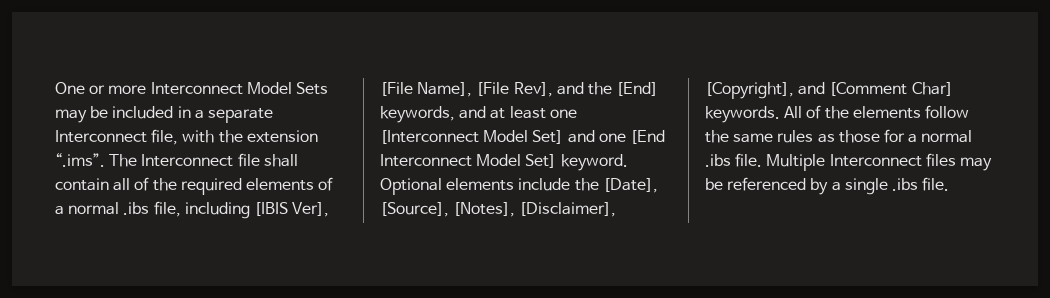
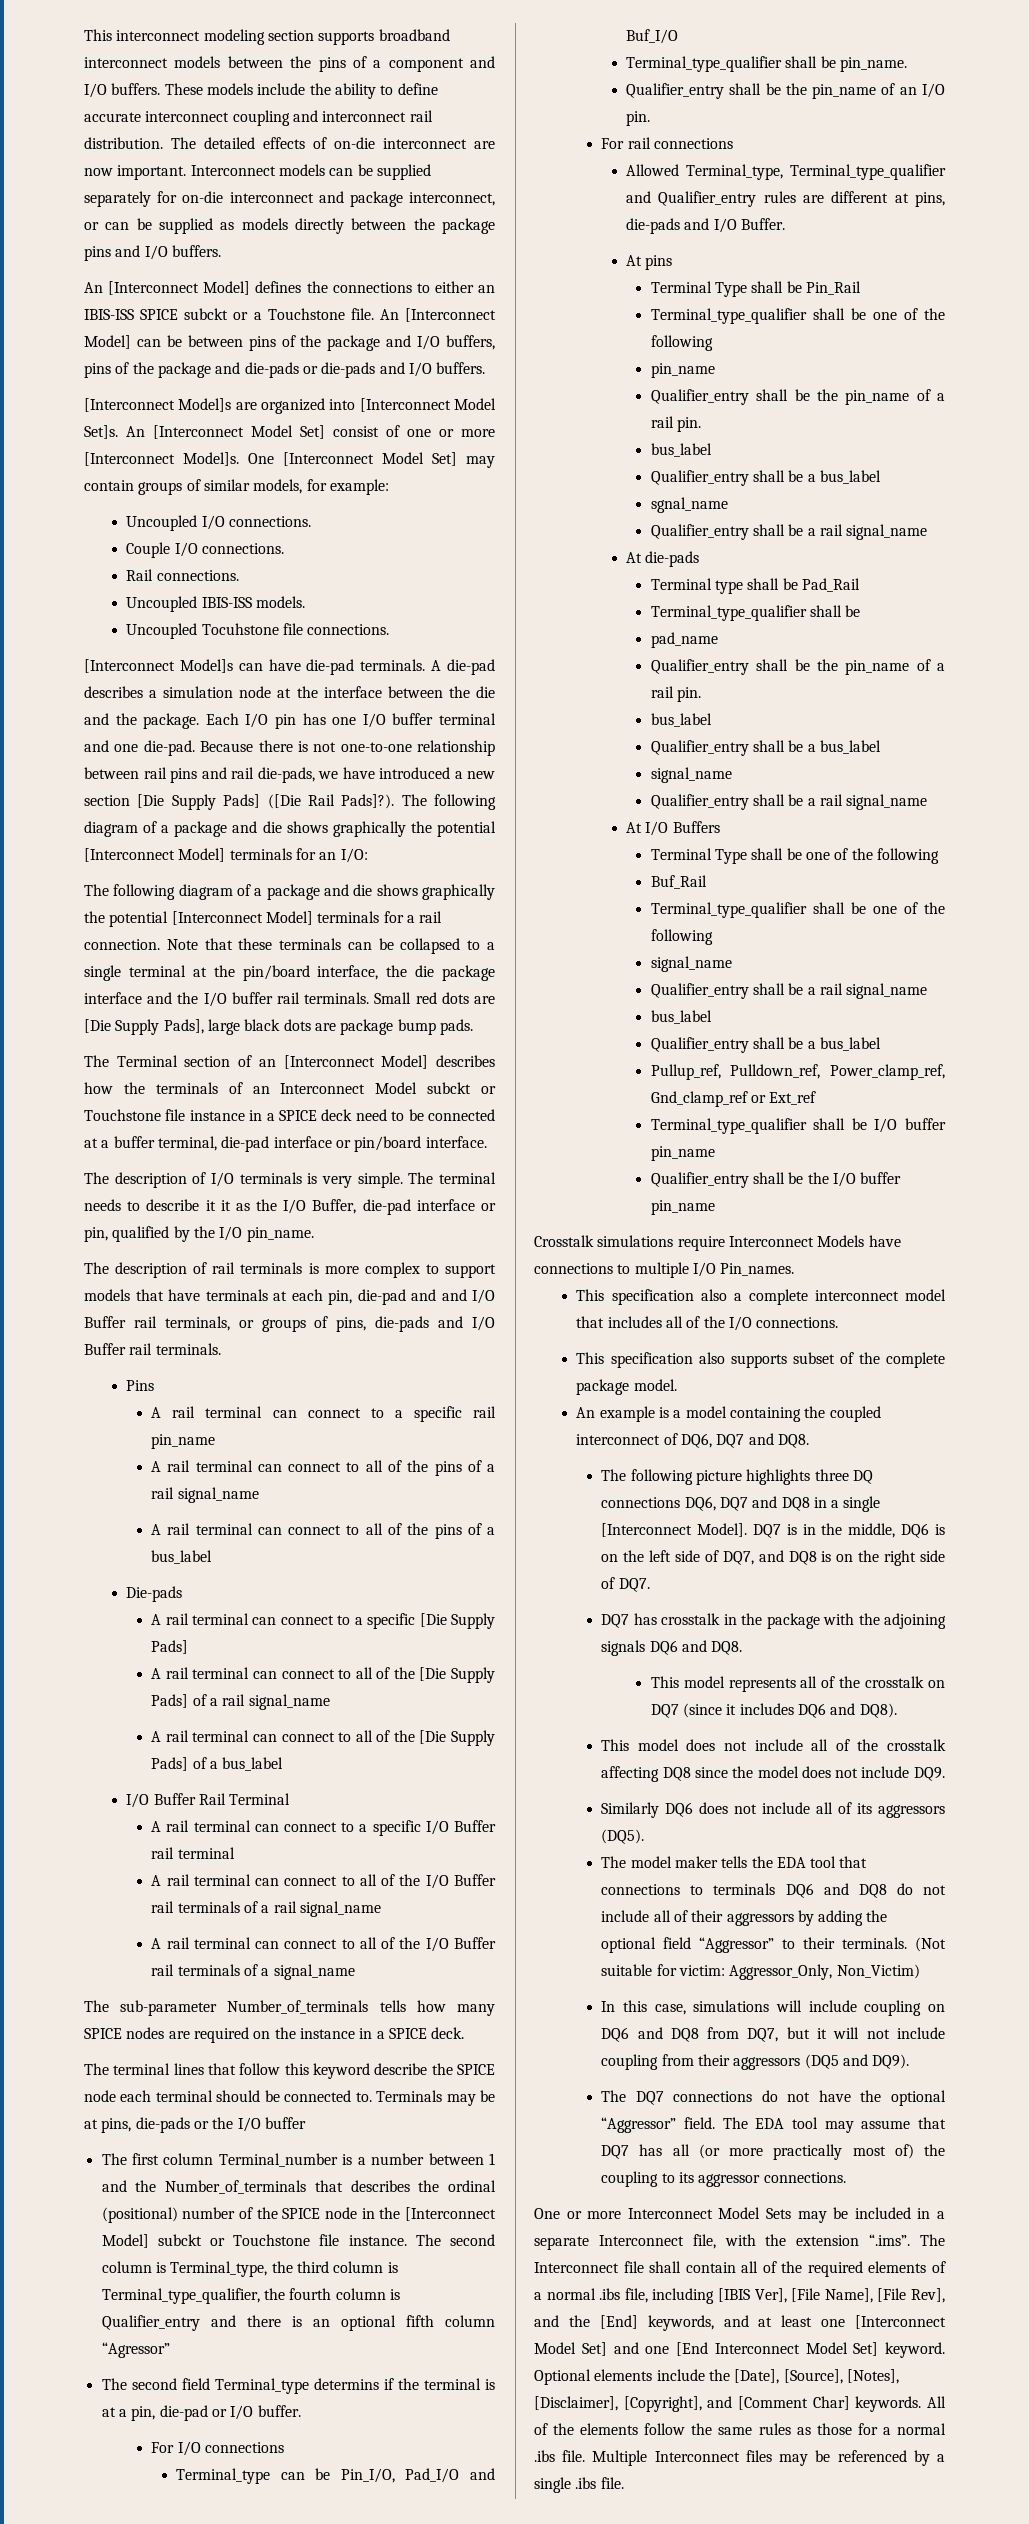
+ This interconnect modeling section supports broadband interconnect models between the pins of a component and I/O buffers. These models include the ability to define accurate interconnect coupling and interconnect rail distribution. The detailed effects of on-die interconnect are now important. Interconnect models can be supplied separately for on-die interconnect and package interconnect, or can be supplied as models directly between the package pins and I/O buffers.
+ An [Interconnect Model] defines the connections to either an IBIS-ISS SPICE subckt or a Touchstone file. An [Interconnect Model] can be between pins of the package and I/O buffers, pins of the package and die-pads or die-pads and I/O buffers.
+ [Interconnect Model]s are organized into [Interconnect Model Set]s. An [Interconnect Model Set] consist of one or more [Interconnect Model]s. One [Interconnect Model Set] may contain groups of similar models, for example:
+ Uncoupled I/O connections.
+ Couple I/O connections.
+ Rail connections.
+ Uncoupled IBIS-ISS models.
+ Uncoupled Tocuhstone file connections.
+ [Interconnect Model]s can have die-pad terminals. A die-pad describes a simulation node at the interface between the die and the package. Each I/O pin has one I/O buffer terminal and one die-pad. Because there is not one-to-one relationship between rail pins and rail die-pads, we have introduced a new section [Die Supply Pads] ([Die Rail Pads]?). The following diagram of a package and die shows graphically the potential [Interconnect Model] terminals for an I/O:
+ The following diagram of a package and die shows graphically the potential [Interconnect Model] terminals for a rail connection. Note that these terminals can be collapsed to a single terminal at the pin/board interface, the die package interface and the I/O buffer rail terminals. Small red dots are [Die Supply Pads], large black dots are package bump pads.
+ The Terminal section of an [Interconnect Model] describes how the terminals of an Interconnect Model subckt or Touchstone file instance in a SPICE deck need to be connected at a buffer terminal, die-pad interface or pin/board interface.
+ The description of I/O terminals is very simple. The terminal needs to describe it it as the I/O Buffer, die-pad interface or pin, qualified by the I/O pin_name.
+ The description of rail terminals is more complex to support models that have terminals at each pin, die-pad and and I/O Buffer rail terminals, or groups of pins, die-pads and I/O Buffer rail terminals.
+ Pins
+ A rail terminal can connect to a specific rail pin_name
+ A rail terminal can connect to all of the pins of a rail signal_name
+ A rail terminal can connect to all of the pins of a bus_label
+ Die-pads
+ A rail terminal can connect to a specific [Die Supply Pads]
+ A rail terminal can connect to all of the [Die Supply Pads] of a rail signal_name
+ A rail terminal can connect to all of the [Die Supply Pads] of a bus_label
+ I/O Buffer Rail Terminal
+ A rail terminal can connect to a specific I/O Buffer rail terminal
+ A rail terminal can connect to all of the I/O Buffer rail terminals of a rail signal_name
+ A rail terminal can connect to all of the I/O Buffer rail terminals of a signal_name
+ The sub-parameter Number_of_terminals tells how many SPICE nodes are required on the instance in a SPICE deck.
+ The terminal lines that follow this keyword describe the SPICE node each terminal should be connected to. Terminals may be at pins, die-pads or the I/O buffer
+ The first column Terminal_number is a number between 1 and the Number_of_terminals that describes the ordinal (positional) number of the SPICE node in the [Interconnect Model] subckt or Touchstone file instance. The second column is Terminal_type, the third column is Terminal_type_qualifier, the fourth column is Qualifier_entry and there is an optional fifth column “Agressor”
+ The second field Terminal_type determins if the terminal is at a pin, die-pad or I/O buffer.
+ For I/O connections
+ Terminal_type can be Pin_I/O, Pad_I/O and Buf_I/O
+ Terminal_type_qualifier shall be pin_name.
+ Qualifier_entry shall be the pin_name of an I/O pin.
+ For rail connections
+ Allowed Terminal_type, Terminal_type_qualifier and Qualifier_entry rules are different at pins, die-pads and I/O Buffer.
+ At pins
+ Terminal Type shall be Pin_Rail
+ Terminal_type_qualifier shall be one of the following
+ pin_name
+ Qualifier_entry shall be the pin_name of a rail pin.
+ bus_label
+ Qualifier_entry shall be a bus_label
+ sgnal_name
+ Qualifier_entry shall be a rail signal_name
+ At die-pads
+ Terminal type shall be Pad_Rail
+ Terminal_type_qualifier shall be
+ pad_name
+ Qualifier_entry shall be the pin_name of a rail pin.
+ bus_label
+ Qualifier_entry shall be a bus_label
+ signal_name
+ Qualifier_entry shall be a rail signal_name
+ At I/O Buffers
+ Terminal Type shall be one of the following
+ Buf_Rail
+ Terminal_type_qualifier shall be one of the following
+ signal_name
+ Qualifier_entry shall be a rail signal_name
+ bus_label
+ Qualifier_entry shall be a bus_label
+ Pullup_ref, Pulldown_ref, Power_clamp_ref, Gnd_clamp_ref or Ext_ref
+ Terminal_type_qualifier shall be I/O buffer pin_name
+ Qualifier_entry shall be the I/O buffer pin_name
+ Crosstalk simulations require Interconnect Models have connections to multiple I/O Pin_names.
+ This specification also a complete interconnect model that includes all of the I/O connections.
+ This specification also supports subset of the complete package model.
+ An example is a model containing the coupled interconnect of DQ6, DQ7 and DQ8.
+ The following picture highlights three DQ connections DQ6, DQ7 and DQ8 in a single [Interconnect Model]. DQ7 is in the middle, DQ6 is on the left side of DQ7, and DQ8 is on the right side of DQ7.
+ DQ7 has crosstalk in the package with the adjoining signals DQ6 and DQ8.
+ This model represents all of the crosstalk on DQ7 (since it includes DQ6 and DQ8).
+ This model does not include all of the crosstalk affecting DQ8 since the model does not include DQ9.
+ Similarly DQ6 does not include all of its aggressors (DQ5).
+ The model maker tells the EDA tool that connections to terminals DQ6 and DQ8 do not include all of their aggressors by adding the optional field “Aggressor” to their terminals. (Not suitable for victim: Aggressor_Only, Non_Victim)
+ In this case, simulations will include coupling on DQ6 and DQ8 from DQ7, but it will not include coupling from their aggressors (DQ5 and DQ9).
+ The DQ7 connections do not have the optional “Aggressor” field. The EDA tool may assume that DQ7 has all (or more practically most of) the coupling to its aggressor connections.

